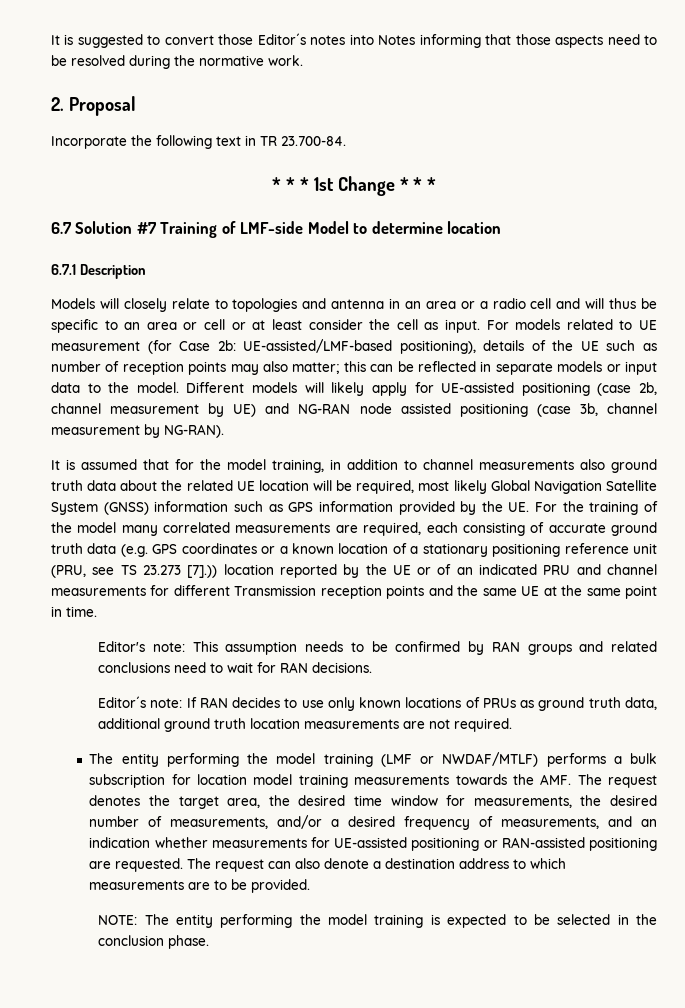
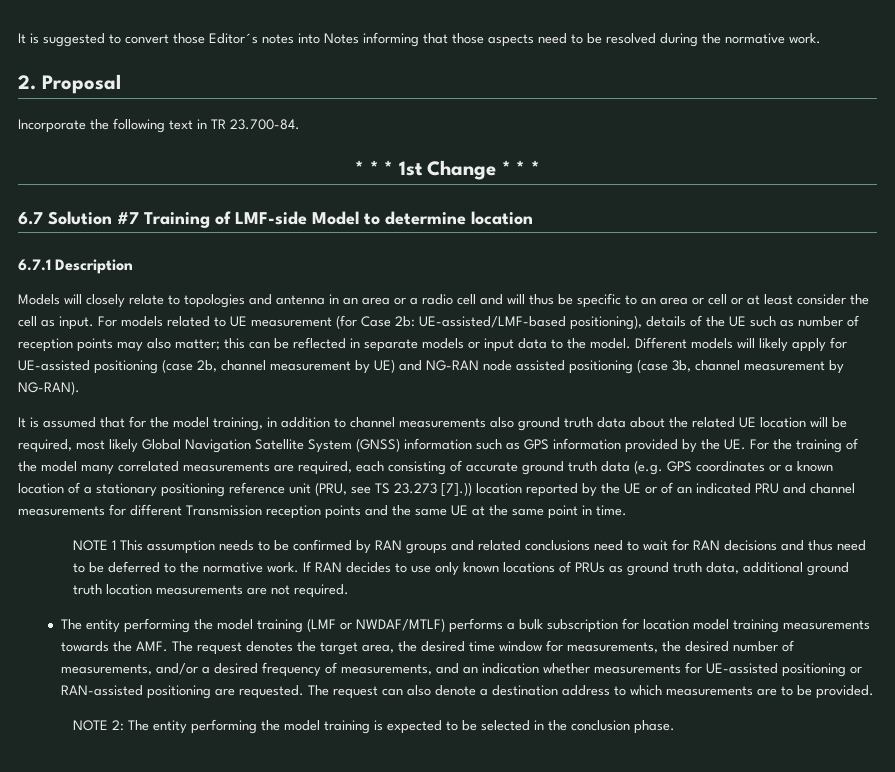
- Editor's note: This assumption needs to be confirmed by RAN groups and related conclusions need to wait for RAN decisions.
- Editor´s note: If RAN decides to use only known locations of PRUs as ground truth data, additional ground truth location measurements are not required.
+ NOTE 1 This assumption needs to be confirmed by RAN groups and related conclusions need to wait for RAN decisions and thus need to be deferred to the normative work. If RAN decides to use only known locations of PRUs as ground truth data, additional ground truth location measurements are not required.
- NOTE: The entity performing the model training is expected to be selected in the conclusion phase.
+ NOTE 2: The entity performing the model training is expected to be selected in the conclusion phase.

